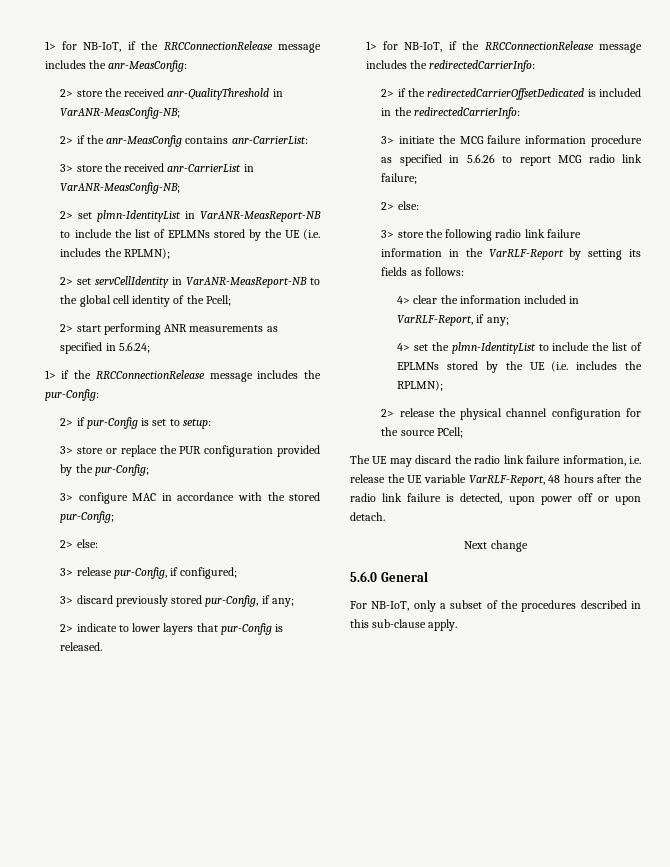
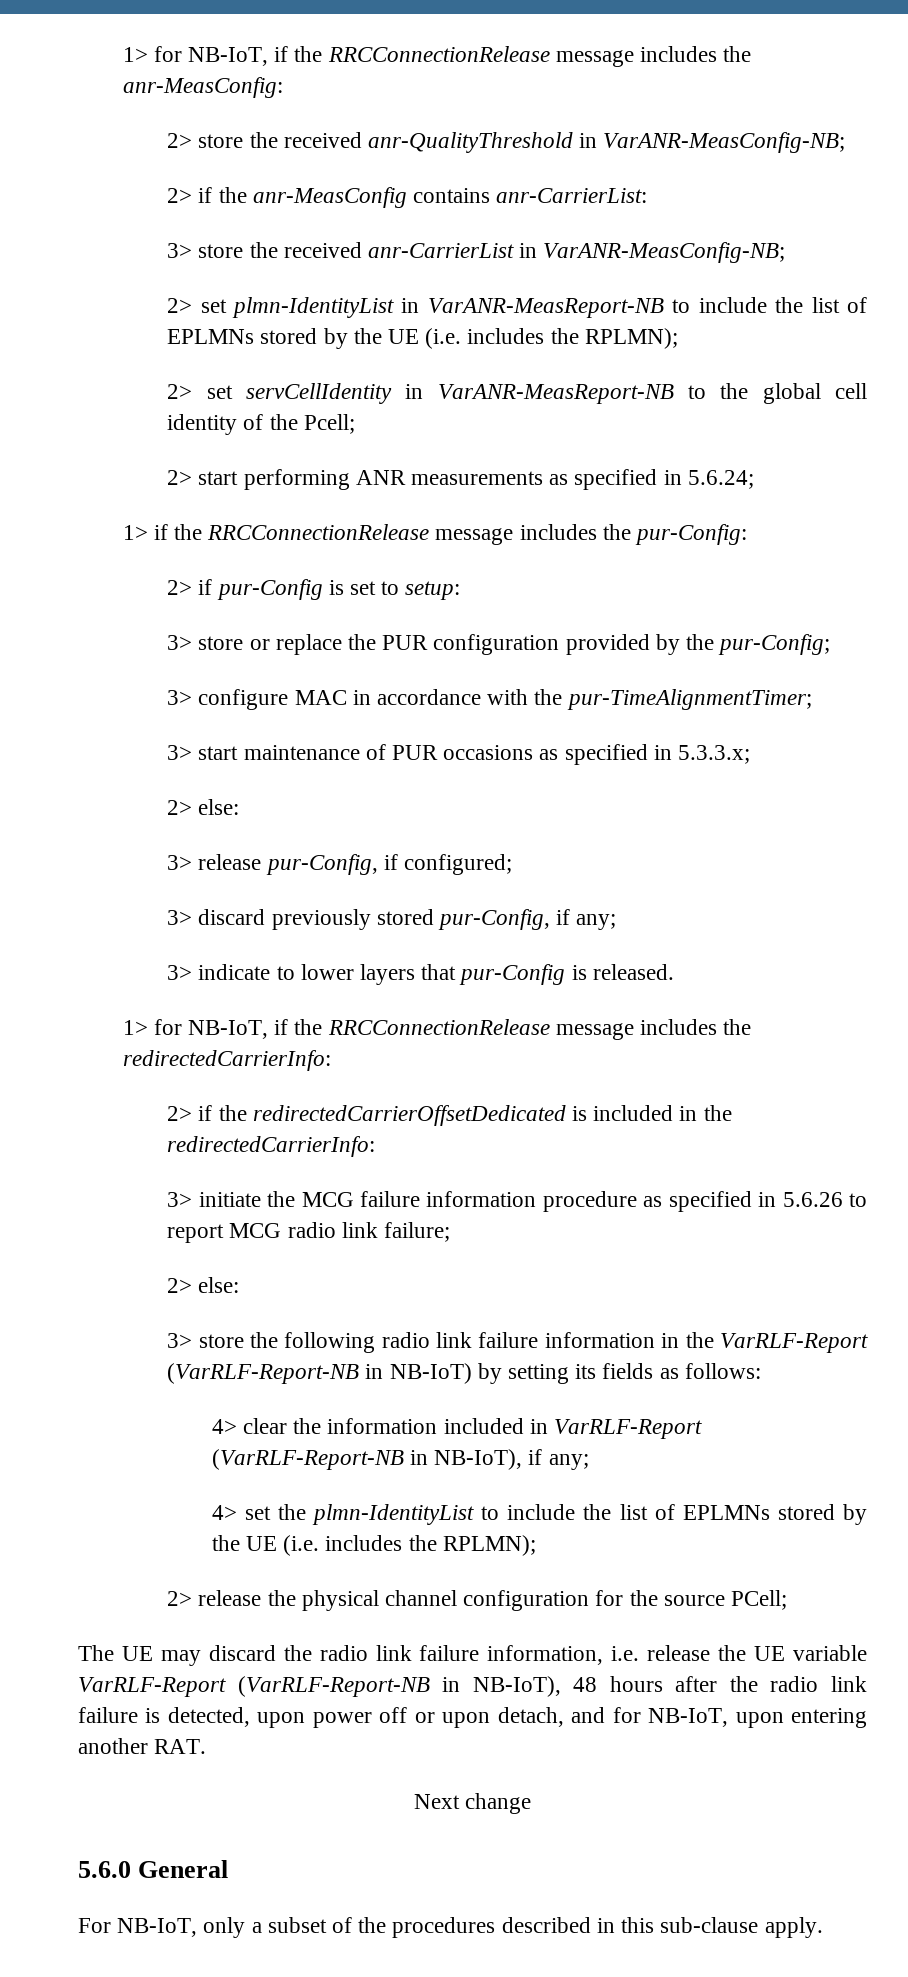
- 3> configure MAC in accordance with the stored pur-Config;
+ 3> configure MAC in accordance with the pur-TimeAlignmentTimer;
+ 3> start maintenance of PUR occasions as specified in 5.3.3.x;
- 2> indicate to lower layers that pur-Config is released.
+ 3> indicate to lower layers that pur-Config is released.
- 3> store the following radio link failure information in the VarRLF-Report by setting its fields as follows:
+ 3> store the following radio link failure information in the VarRLF-Report (VarRLF-Report-NB in NB-IoT) by setting its fields as follows:
- 4> clear the information included in VarRLF-Report, if any;
+ 4> clear the information included in VarRLF-Report (VarRLF-Report-NB in NB-IoT), if any;
- The UE may discard the radio link failure information, i.e. release the UE variable VarRLF-Report, 48 hours after the radio link failure is detected, upon power off or upon detach.
+ The UE may discard the radio link failure information, i.e. release the UE variable VarRLF-Report (VarRLF-Report-NB in NB-IoT), 48 hours after the radio link failure is detected, upon power off or upon detach, and for NB-IoT, upon entering another RAT.

